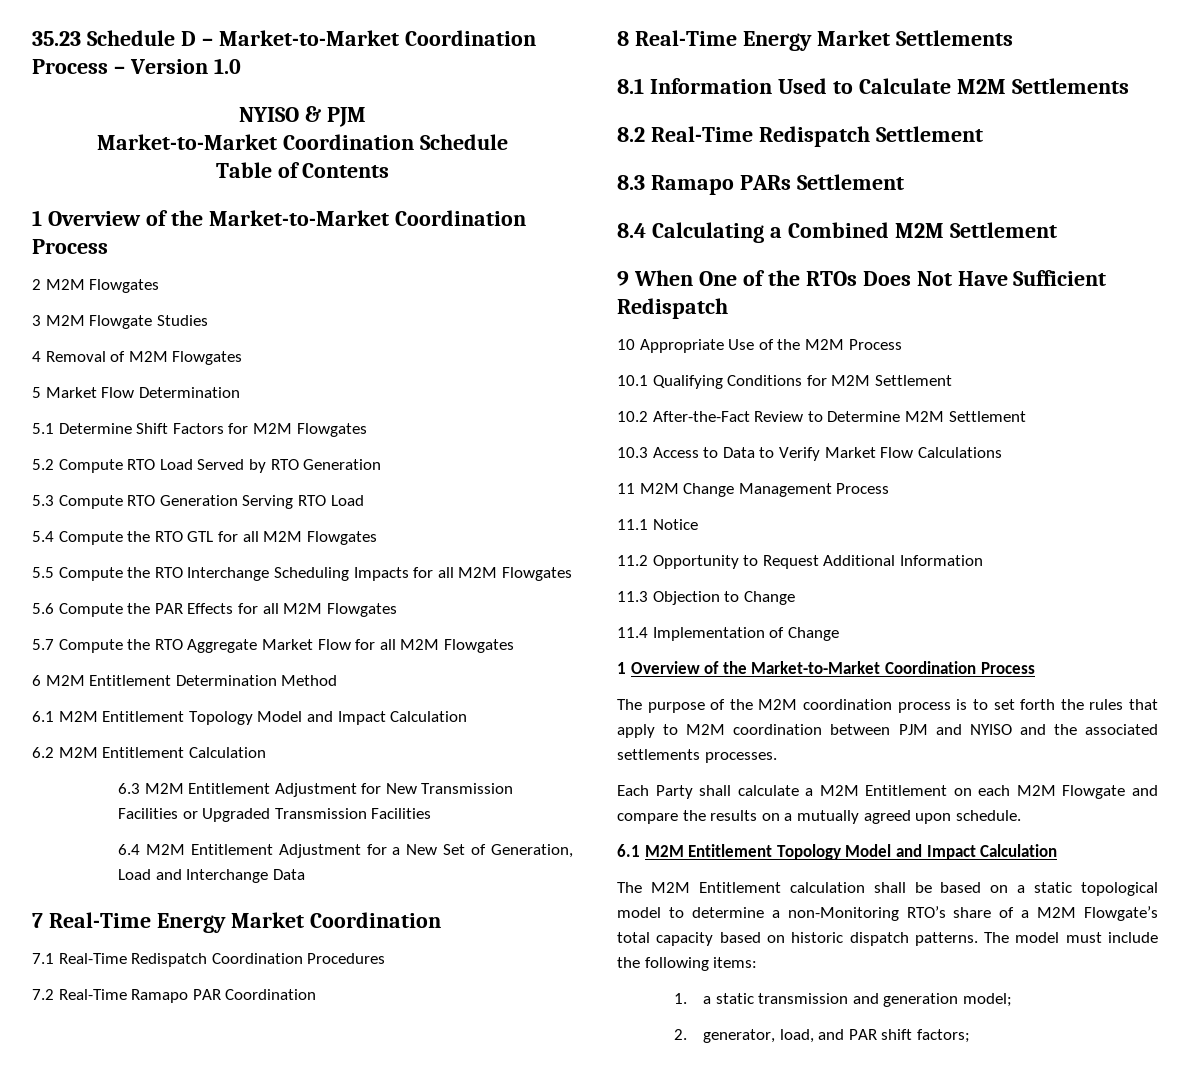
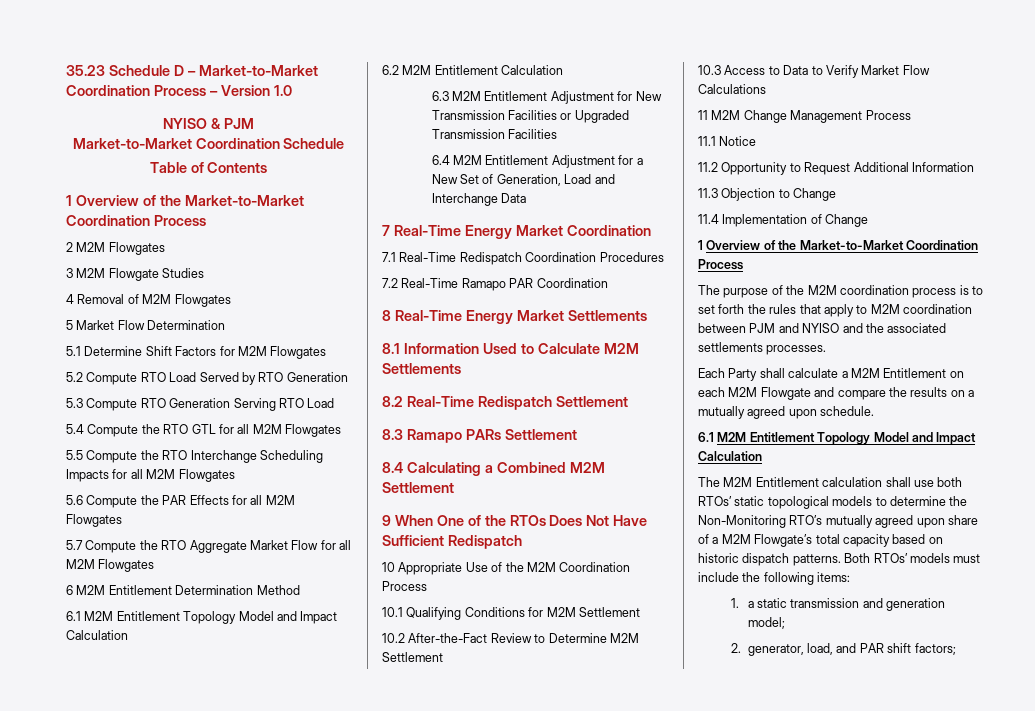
- 10 Appropriate Use of the M2M Process
+ 10 Appropriate Use of the M2M Coordination Process
- The M2M Entitlement calculation shall be based on a static topological model to determine a non-Monitoring RTO’s share of a M2M Flowgate’s total capacity based on historic dispatch patterns.
+ The M2M Entitlement calculation shall use both RTOs’ static topological models to determine the Non-Monitoring RTO’s mutually agreed upon share of a M2M Flowgate’s total capacity based on historic dispatch patterns.
- The model must include the following items:
+ Both RTOs’ models must include the following items:

